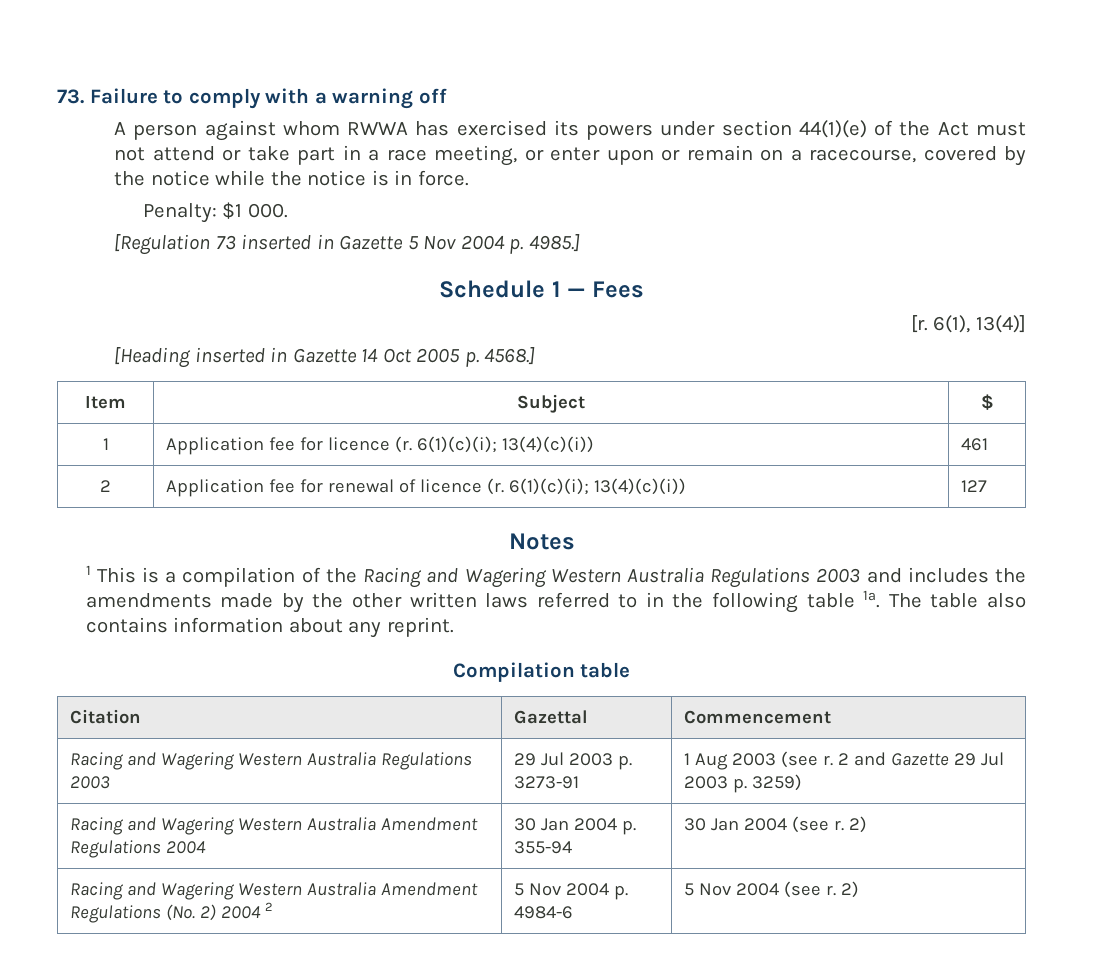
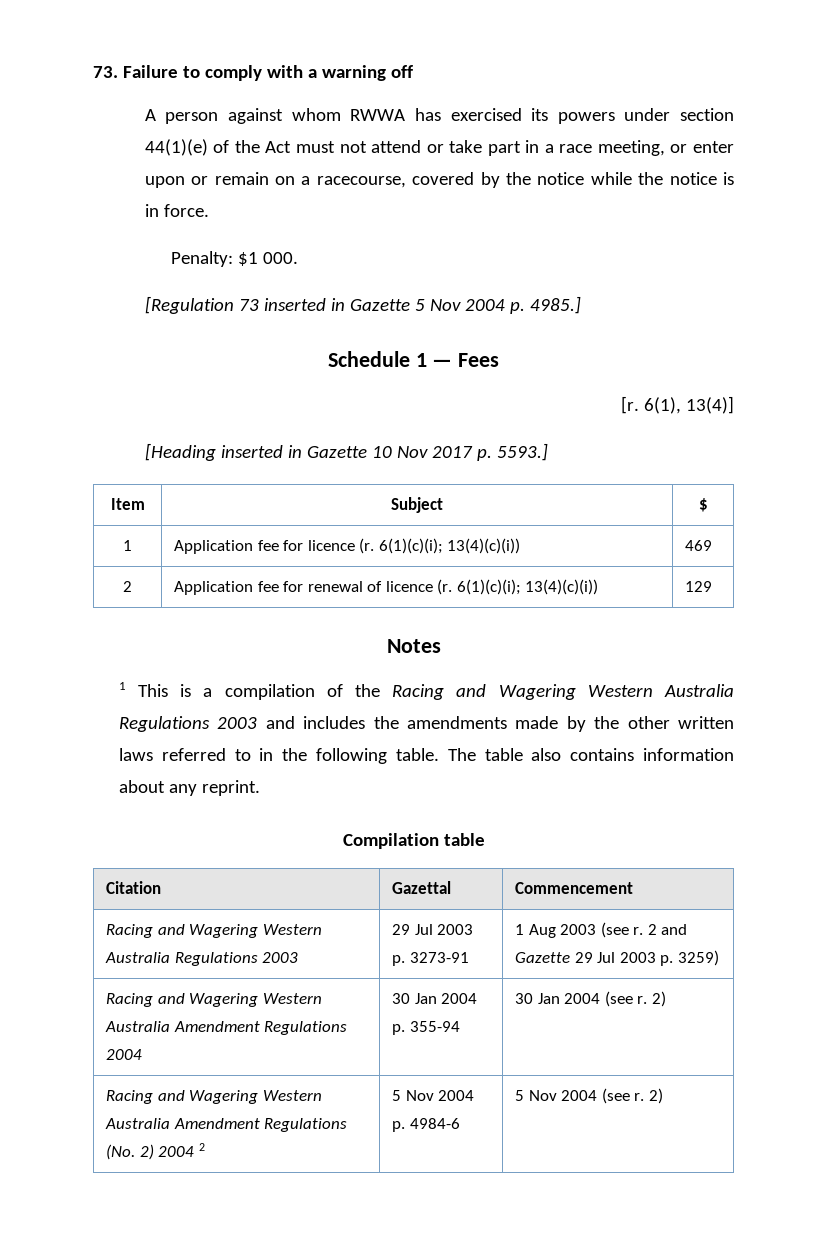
- [Heading inserted in Gazette 14 Oct 2005 p. 4568.]
+ [Heading inserted in Gazette 10 Nov 2017 p. 5593.]
- 1 | Application fee for licence (r. 6(1)(c)(i); 13(4)(c)(i)) | 461
+ 1 | Application fee for licence (r. 6(1)(c)(i); 13(4)(c)(i)) | 469
- 2 | Application fee for renewal of licence (r. 6(1)(c)(i); 13(4)(c)(i)) | 127
+ 2 | Application fee for renewal of licence (r. 6(1)(c)(i); 13(4)(c)(i)) | 129
- 1 This is a compilation of the Racing and Wagering Western Australia Regulations 2003 and includes the amendments made by the other written laws referred to in the following table 1a.
+ 1 This is a compilation of the Racing and Wagering Western Australia Regulations 2003 and includes the amendments made by the other written laws referred to in the following table.

